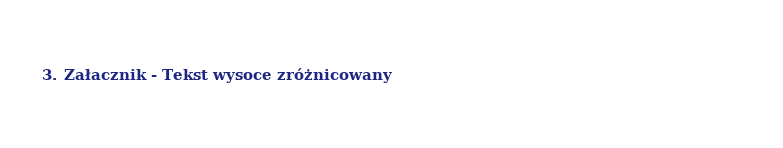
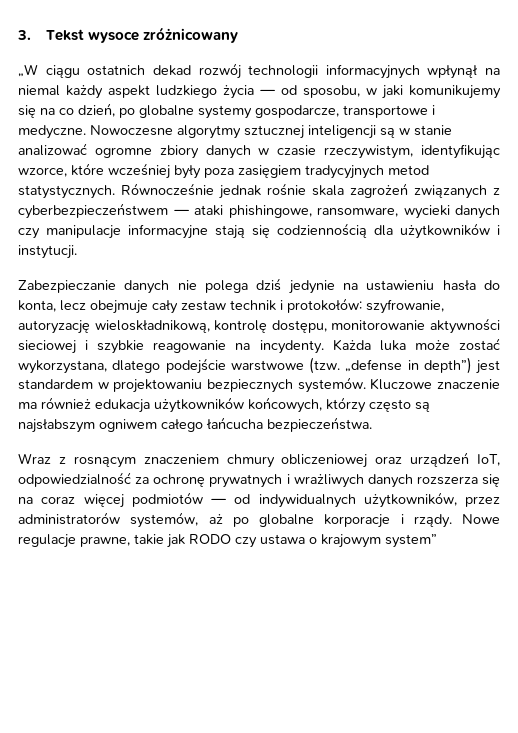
- 3. Załacznik - Tekst wysoce zróżnicowany
+ 3. Tekst wysoce zróżnicowany
+ „W ciągu ostatnich dekad rozwój technologii informacyjnych wpłynął na niemal każdy aspekt ludzkiego życia — od sposobu, w jaki komunikujemy się na co dzień, po globalne systemy gospodarcze, transportowe i medyczne. Nowoczesne algorytmy sztucznej inteligencji są w stanie analizować ogromne zbiory danych w czasie rzeczywistym, identyfikując wzorce, które wcześniej były poza zasięgiem tradycyjnych metod statystycznych. Równocześnie jednak rośnie skala zagrożeń związanych z cyberbezpieczeństwem — ataki phishingowe, ransomware, wycieki danych czy manipulacje informacyjne stają się codziennością dla użytkowników i instytucji.
+ Zabezpieczanie danych nie polega dziś jedynie na ustawieniu hasła do konta, lecz obejmuje cały zestaw technik i protokołów: szyfrowanie, autoryzację wieloskładnikową, kontrolę dostępu, monitorowanie aktywności sieciowej i szybkie reagowanie na incydenty. Każda luka może zostać wykorzystana, dlatego podejście warstwowe (tzw. „defense in depth”) jest standardem w projektowaniu bezpiecznych systemów. Kluczowe znaczenie ma również edukacja użytkowników końcowych, którzy często są najsłabszym ogniwem całego łańcucha bezpieczeństwa.
+ Wraz z rosnącym znaczeniem chmury obliczeniowej oraz urządzeń IoT, odpowiedzialność za ochronę prywatnych i wrażliwych danych rozszerza się na coraz więcej podmiotów — od indywidualnych użytkowników, przez administratorów systemów, aż po globalne korporacje i rządy. Nowe regulacje prawne, takie jak RODO czy ustawa o krajowym system”

